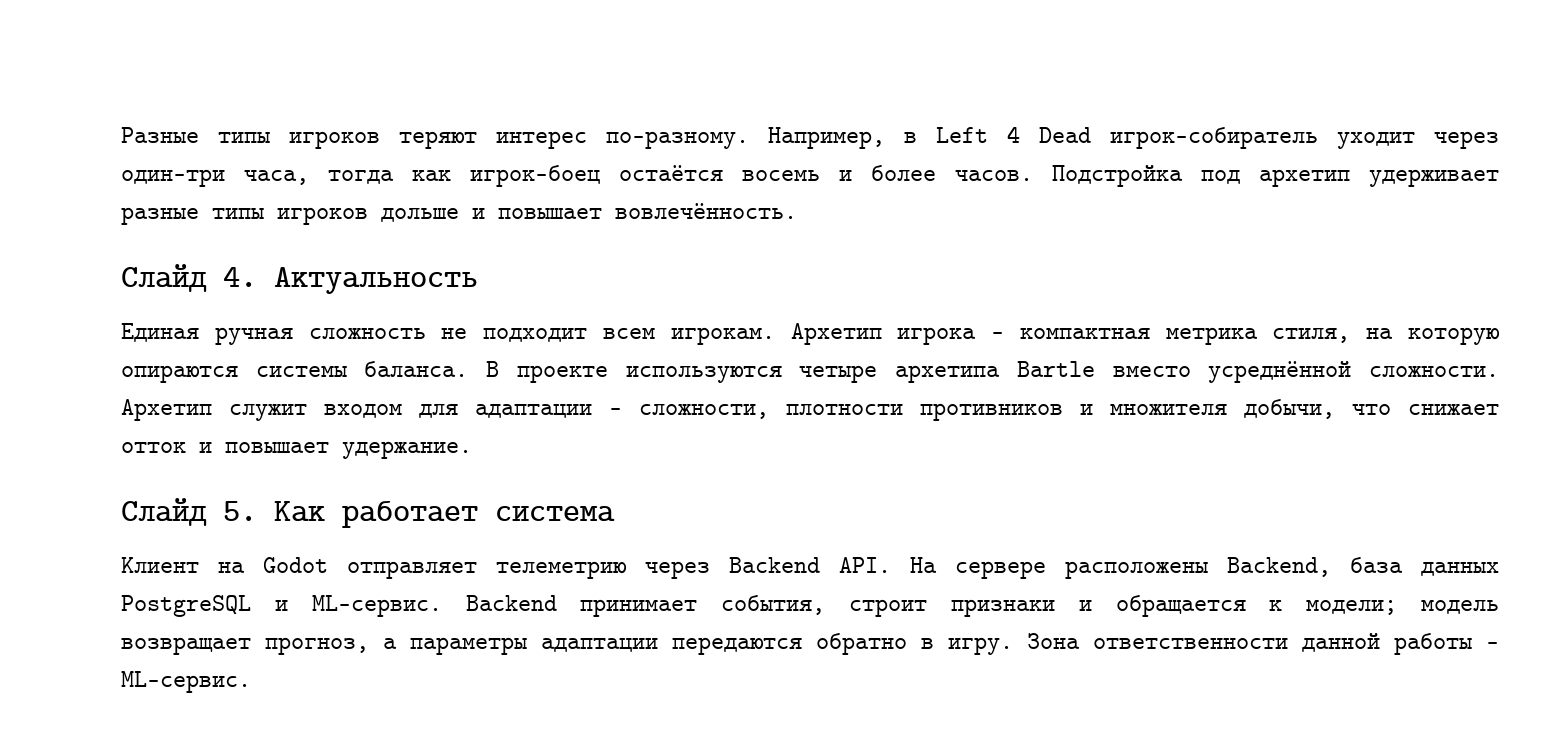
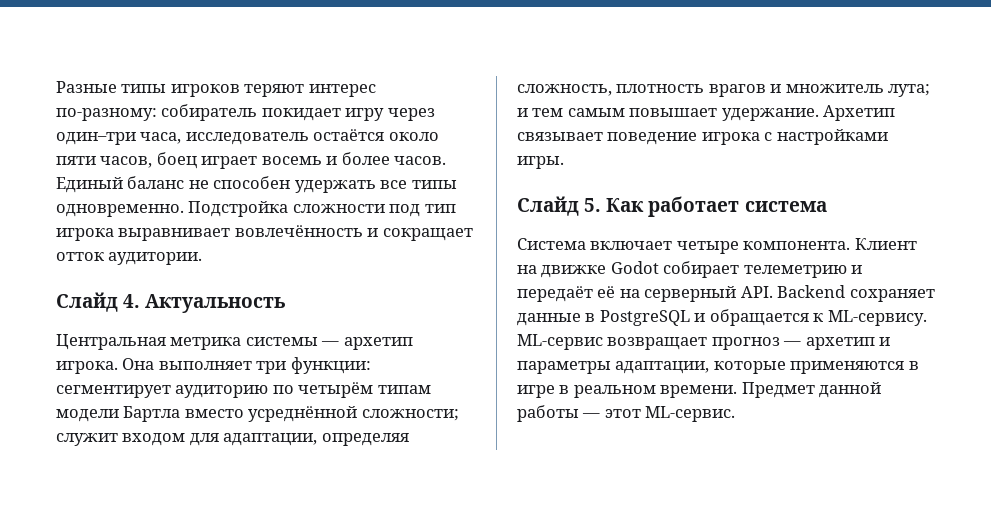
- Разные типы игроков теряют интерес по-разному. Например, в Left 4 Dead игрок-собиратель уходит через один–три часа, тогда как игрок-боец остаётся восемь и более часов. Подстройка под архетип удерживает разные типы игроков дольше и повышает вовлечённость.
+ Разные типы игроков теряют интерес по-разному: собиратель покидает игру через один–три часа, исследователь остаётся около пяти часов, боец играет восемь и более часов. Единый баланс не способен удержать все типы одновременно. Подстройка сложности под тип игрока выравнивает вовлечённость и сокращает отток аудитории.
  Слайд 4. Актуальность
- Единая ручная сложность не подходит всем игрокам. Архетип игрока — компактная метрика стиля, на которую опираются системы баланса. В проекте используются четыре архетипа Bartle вместо усреднённой сложности. Архетип служит входом для адаптации — сложности, плотности противников и множителя добычи, что снижает отток и повышает удержание.
+ Центральная метрика системы — архетип игрока. Она выполняет три функции: сегментирует аудиторию по четырём типам модели Бартла вместо усреднённой сложности; служит входом для адаптации, определяя сложность, плотность врагов и множитель лута; и тем самым повышает удержание. Архетип связывает поведение игрока с настройками игры.
- Клиент на Godot отправляет телеметрию через Backend API. На сервере расположены Backend, база данных PostgreSQL и ML-сервис. Backend принимает события, строит признаки и обращается к модели; модель возвращает прогноз, а параметры адаптации передаются обратно в игру. Зона ответственности данной работы — ML-сервис.
+ Система включает четыре компонента. Клиент на движке Godot собирает телеметрию и передаёт её на серверный API. Backend сохраняет данные в PostgreSQL и обращается к ML-сервису. ML-сервис возвращает прогноз — архетип и параметры адаптации, которые применяются в игре в реальном времени. Предмет данной работы — этот ML-сервис.

